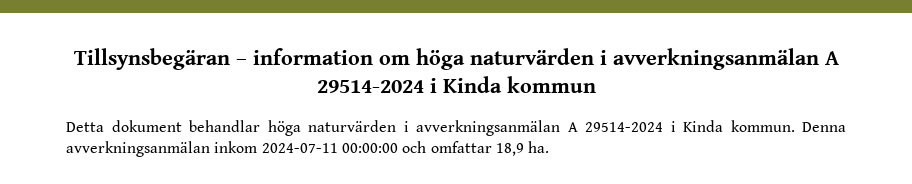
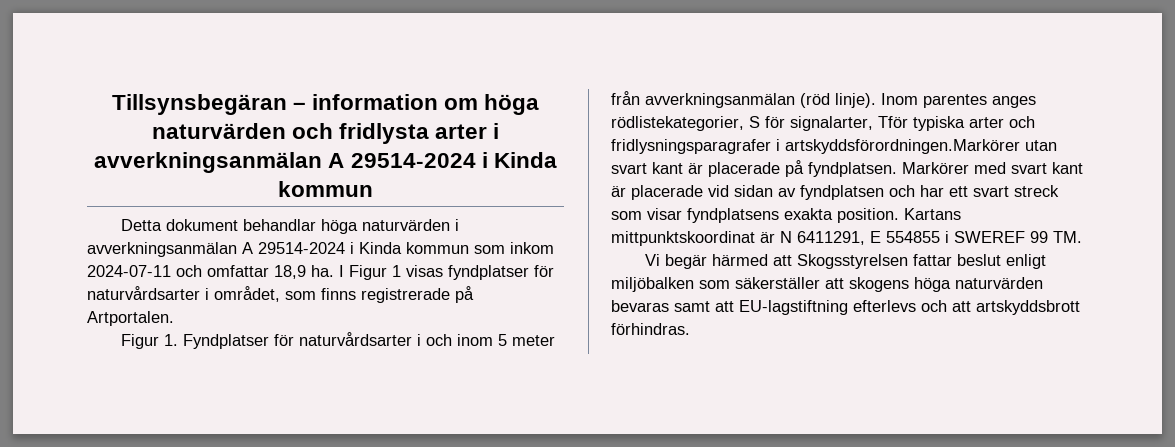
- Tillsynsbegäran – information om höga naturvärden i avverkningsanmälan A 29514-2024 i Kinda kommun
+ Tillsynsbegäran – information om höga naturvärden och fridlysta arter i avverkningsanmälan A 29514-2024 i Kinda kommun
- Detta dokument behandlar höga naturvärden i avverkningsanmälan A 29514-2024 i Kinda kommun. Denna avverkningsanmälan inkom 2024-07-11 00:00:00 och omfattar 18,9 ha.
+ Detta dokument behandlar höga naturvärden i avverkningsanmälan A 29514-2024 i Kinda kommun som inkom 2024-07-11 och omfattar 18,9 ha.
+ I Figur 1 visas fyndplatser för naturvårdsarter i området, som finns registrerade på Artportalen.
+ Figur 1. Fyndplatser för naturvårdsarter i och inom 5 meter från avverkningsanmälan (röd linje). Inom parentes anges rödlistekategorier, S för signalarter, Tför typiska arter och fridlysningsparagrafer i artskyddsförordningen.Markörer utan svart kant är placerade på fyndplatsen. Markörer med svart kant är placerade vid sidan av fyndplatsen och har ett svart streck som visar fyndplatsens exakta position. Kartans mittpunktskoordinat är N 6411291, E 554855 i SWEREF 99 TM.
+ Vi begär härmed att Skogsstyrelsen fattar beslut enligt miljöbalken som säkerställer att skogens höga naturvärden bevaras samt att EU-lagstiftning efterlevs och att artskyddsbrott förhindras.

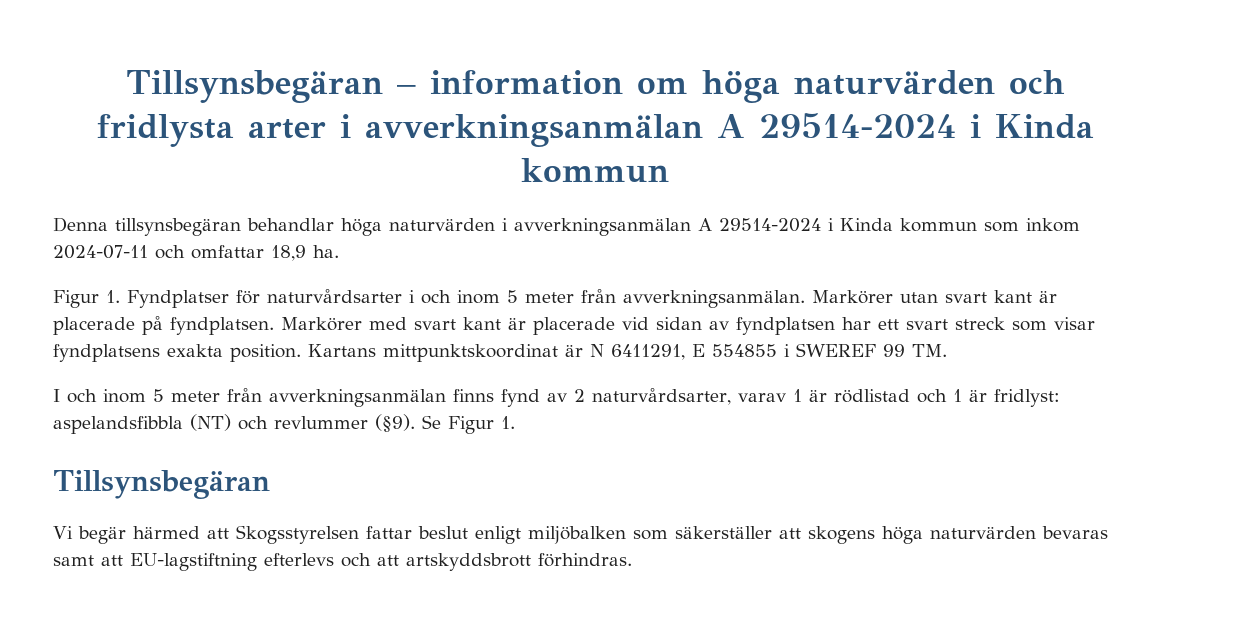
- Detta dokument behandlar höga naturvärden i avverkningsanmälan A 29514-2024 i Kinda kommun som inkom 2024-07-11 och omfattar 18,9 ha. I Figur 1 visas fyndplatser för naturvårdsarter i området, som finns registrerade på Artportalen.
+ Denna tillsynsbegäran behandlar höga naturvärden i avverkningsanmälan A 29514-2024 i Kinda kommun som inkom 2024-07-11 och omfattar 18,9 ha.
- Figur 1. Fyndplatser för naturvårdsarter i och inom 5 meter från avverkningsanmälan (röd linje). Inom parentes anges rödlistekategorier, S för signalarter, Tför typiska arter och fridlysningsparagrafer i artskyddsförordningen.Markörer utan svart kant är placerade på fyndplatsen.
+ Figur 1. Fyndplatser för naturvårdsarter i och inom 5 meter från avverkningsanmälan. Markörer utan svart kant är placerade på fyndplatsen.
- Markörer med svart kant är placerade vid sidan av fyndplatsen och har ett svart streck som visar fyndplatsens exakta position.
+ Markörer med svart kant är placerade vid sidan av fyndplatsen har ett svart streck som visar fyndplatsens exakta position.
+ I och inom 5 meter från avverkningsanmälan finns fynd av 2 naturvårdsarter, varav 1 är rödlistad och 1 är fridlyst: aspelandsfibbla (NT) och revlummer (§9). Se Figur 1.
+ Tillsynsbegäran

